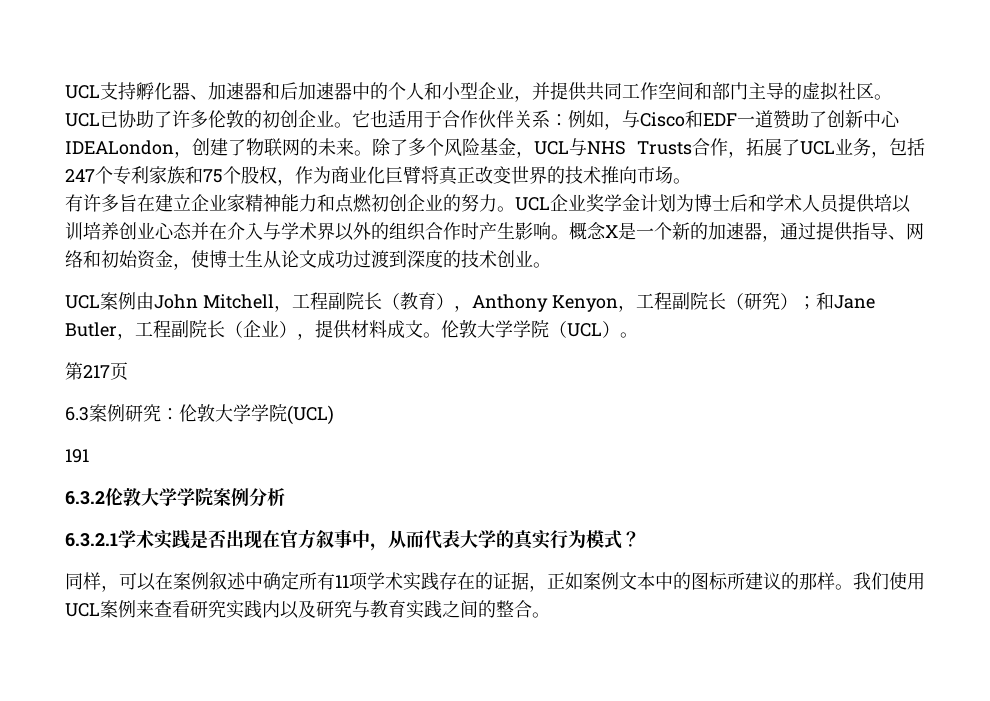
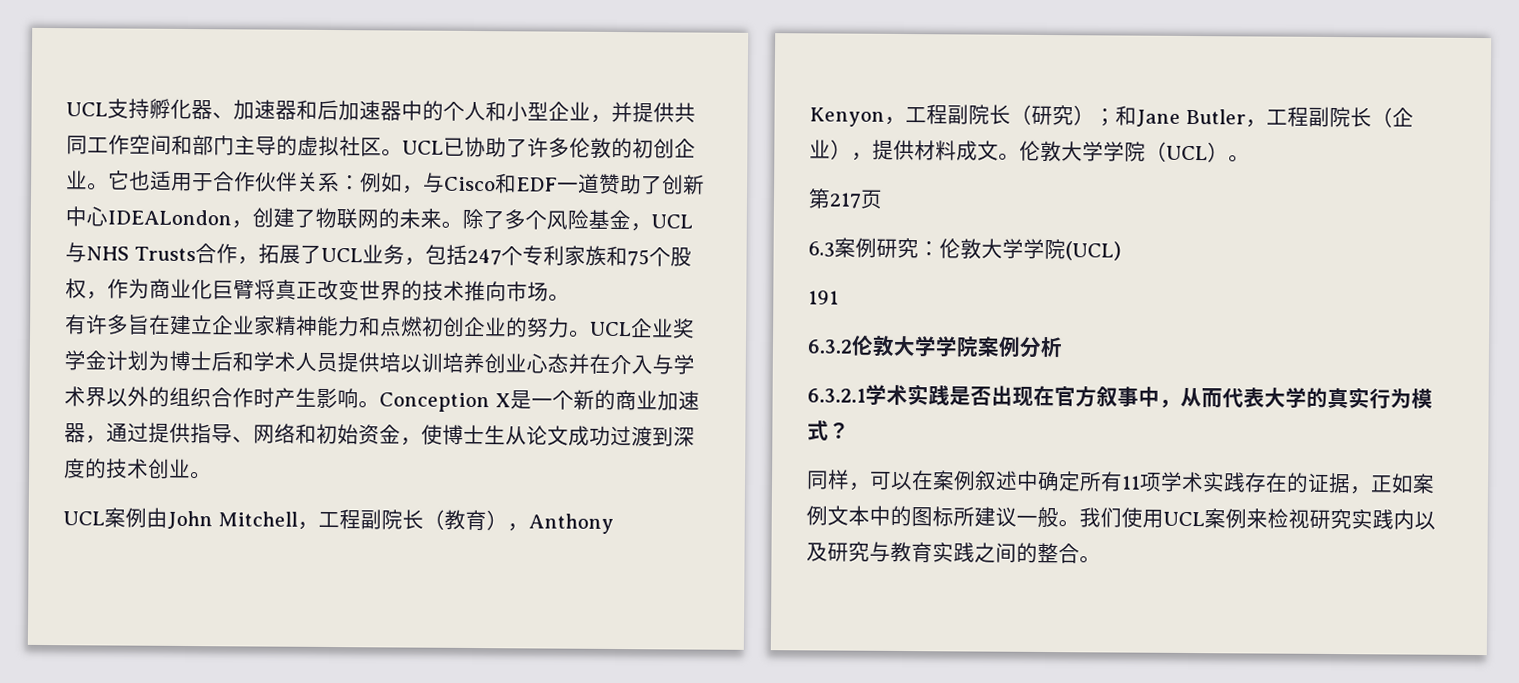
- 概念X是一个新的加速器，通过提供指导、网络和初始资金，使博士生从论文成功过渡到深度的技术创业。
+ Conception X是一个新的商业加速器，通过提供指导、网络和初始资金，使博士生从论文成功过渡到深度的技术创业。
- 同样，可以在案例叙述中确定所有11项学术实践存在的证据，正如案例文本中的图标所建议的那样。
+ 同样，可以在案例叙述中确定所有11项学术实践存在的证据，正如案例文本中的图标所建议一般。
- 我们使用UCL案例来查看研究实践内以及研究与教育实践之间的整合。
+ 我们使用UCL案例来检视研究实践内以及研究与教育实践之间的整合。

